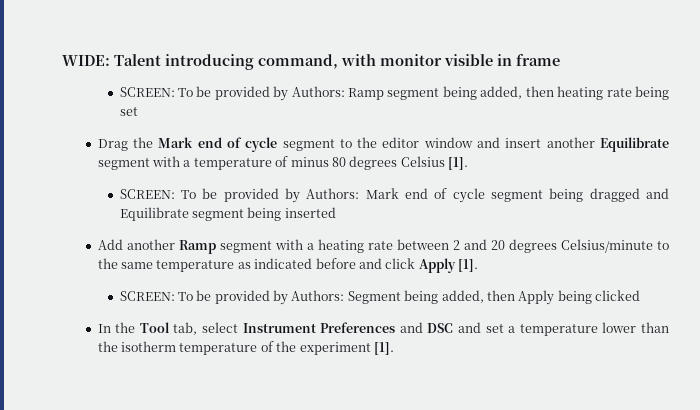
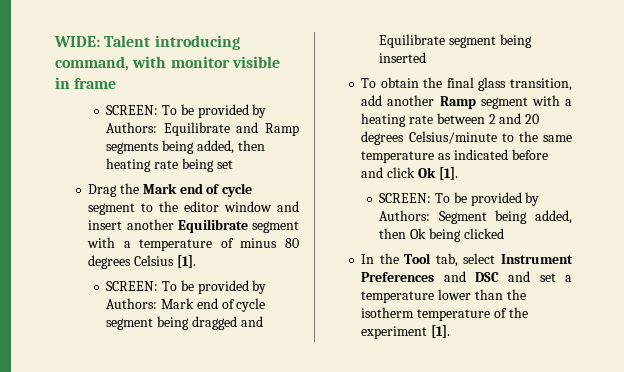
- SCREEN: To be provided by Authors: Ramp segment being added, then heating rate being set
+ SCREEN: To be provided by Authors: Equilibrate and Ramp segments being added, then heating rate being set
- Add another Ramp segment with a heating rate between 2 and 20 degrees Celsius/minute to the same temperature as indicated before and click Apply [1].
+ To obtain the final glass transition, add another Ramp segment with a heating rate between 2 and 20 degrees Celsius/minute to the same temperature as indicated before and click Ok [1].
- SCREEN: To be provided by Authors: Segment being added, then Apply being clicked
+ SCREEN: To be provided by Authors: Segment being added, then Ok being clicked

